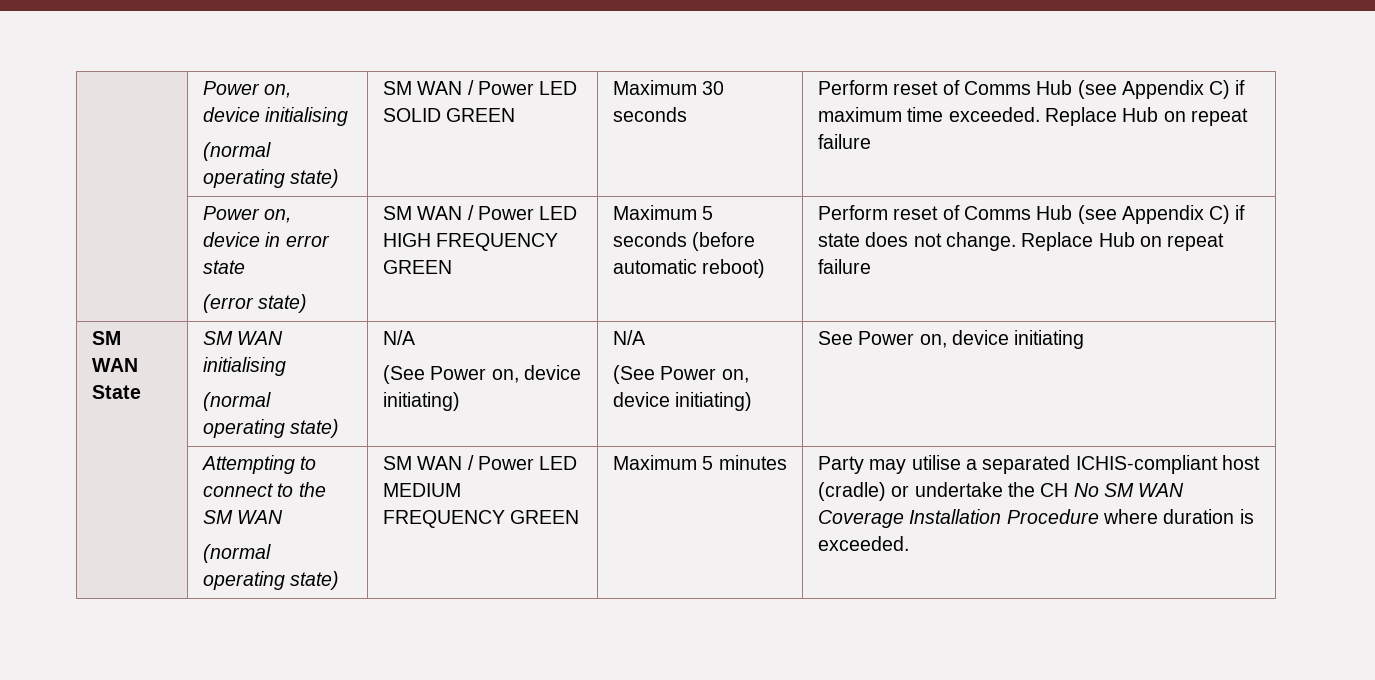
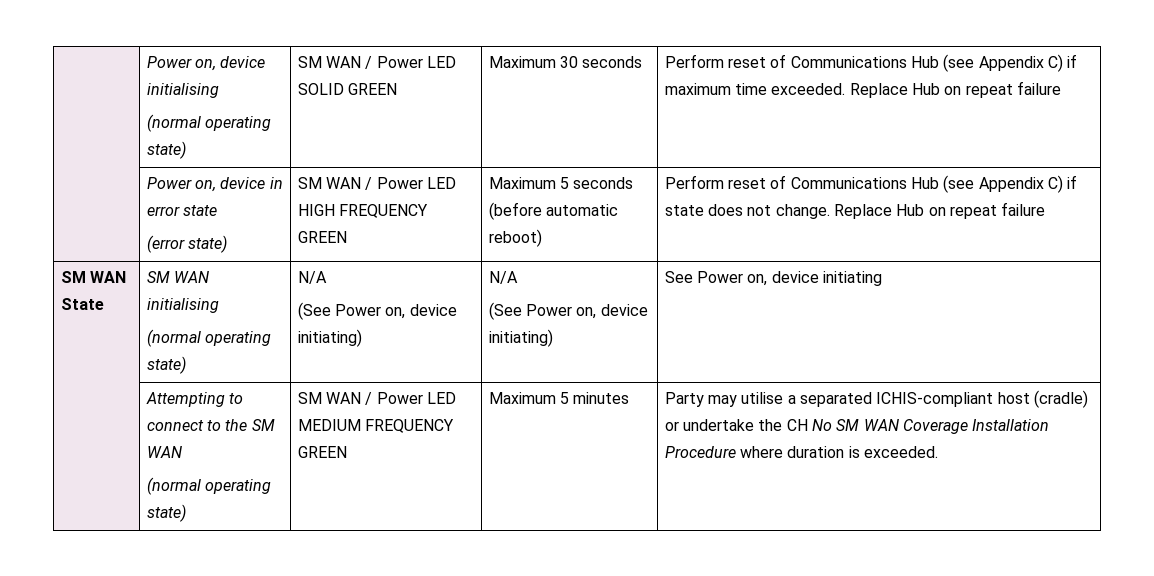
  | Power on, device initialising
- (normal operating state) | SM WAN / Power LED SOLID GREEN | Maximum 30 seconds | Perform reset of Comms Hub (see Appendix C) if maximum time exceeded. Replace Hub on repeat failure
+ (normal operating state) | SM WAN / Power LED SOLID GREEN | Maximum 30 seconds | Perform reset of Communications Hub (see Appendix C) if maximum time exceeded. Replace Hub on repeat failure
  | Power on, device in error state
- (error state) | SM WAN / Power LED HIGH FREQUENCY GREEN | Maximum 5 seconds (before automatic reboot) | Perform reset of Comms Hub (see Appendix C) if state does not change. Replace Hub on repeat failure
+ (error state) | SM WAN / Power LED HIGH FREQUENCY GREEN | Maximum 5 seconds (before automatic reboot) | Perform reset of Communications Hub (see Appendix C) if state does not change. Replace Hub on repeat failure

